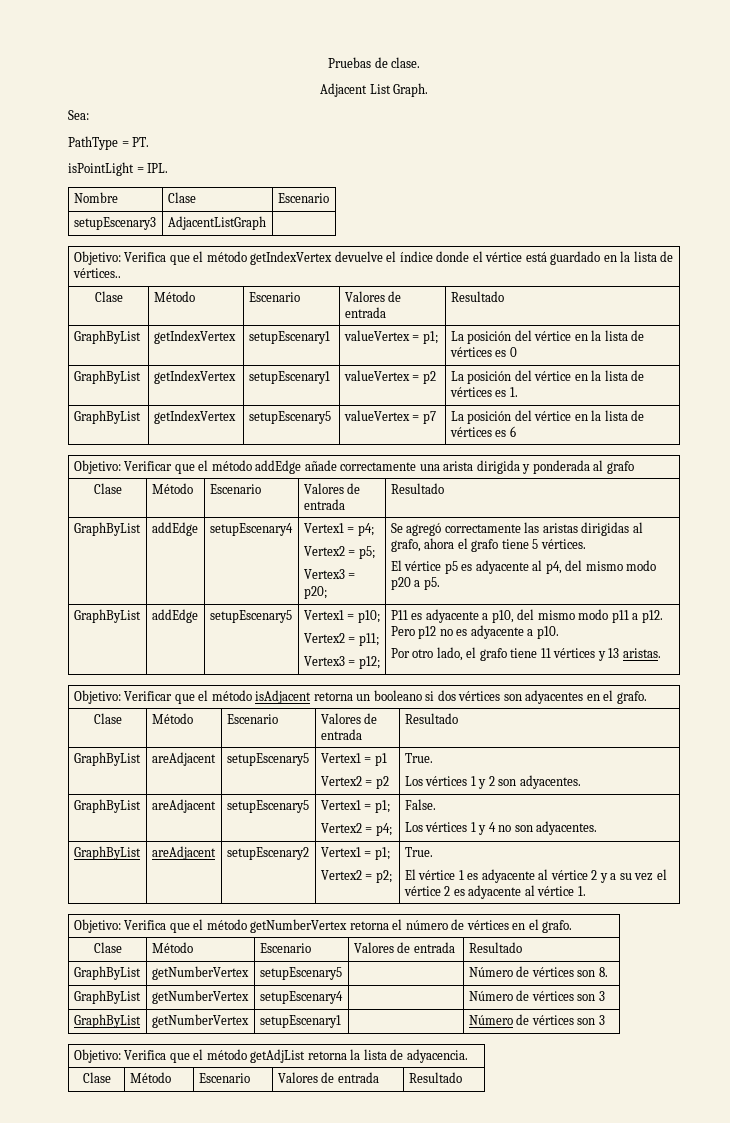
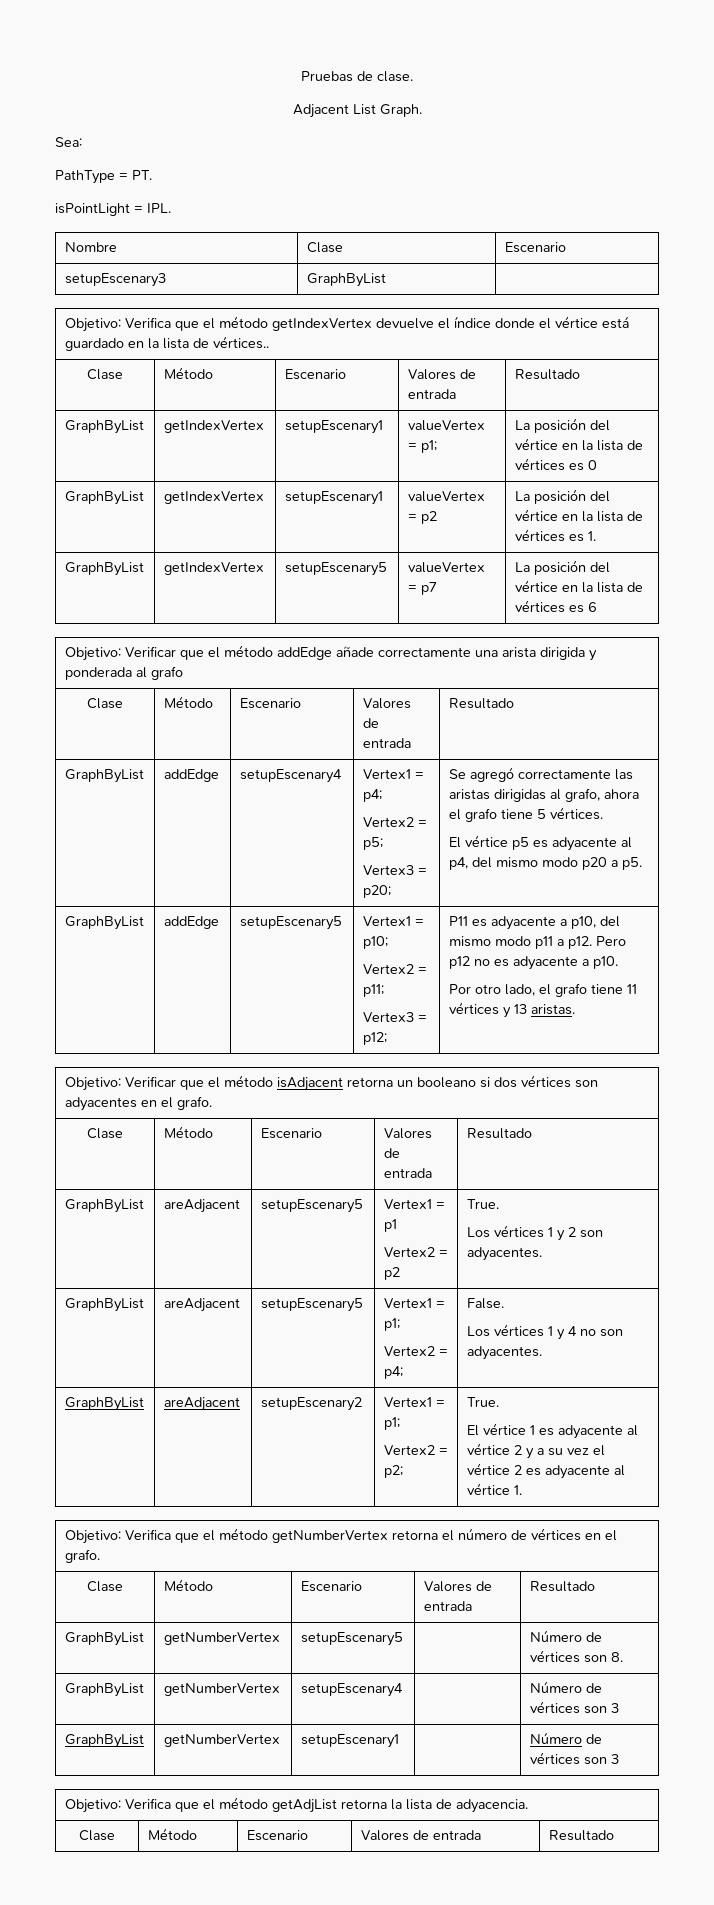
- setupEscenary3 | AdjacentListGraph |
+ setupEscenary3 | GraphByList |

